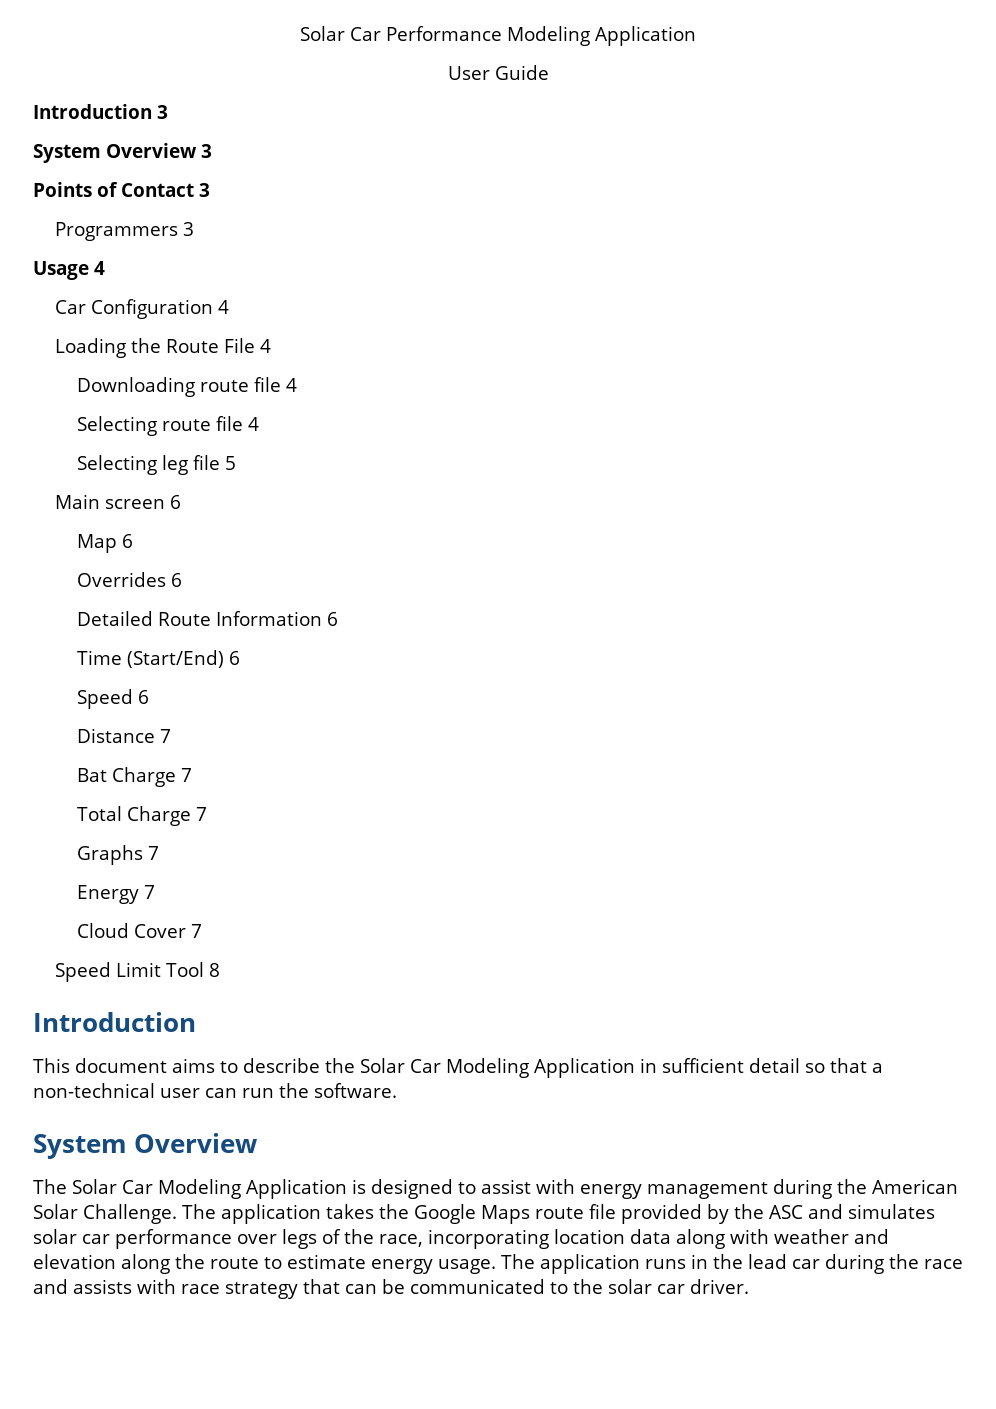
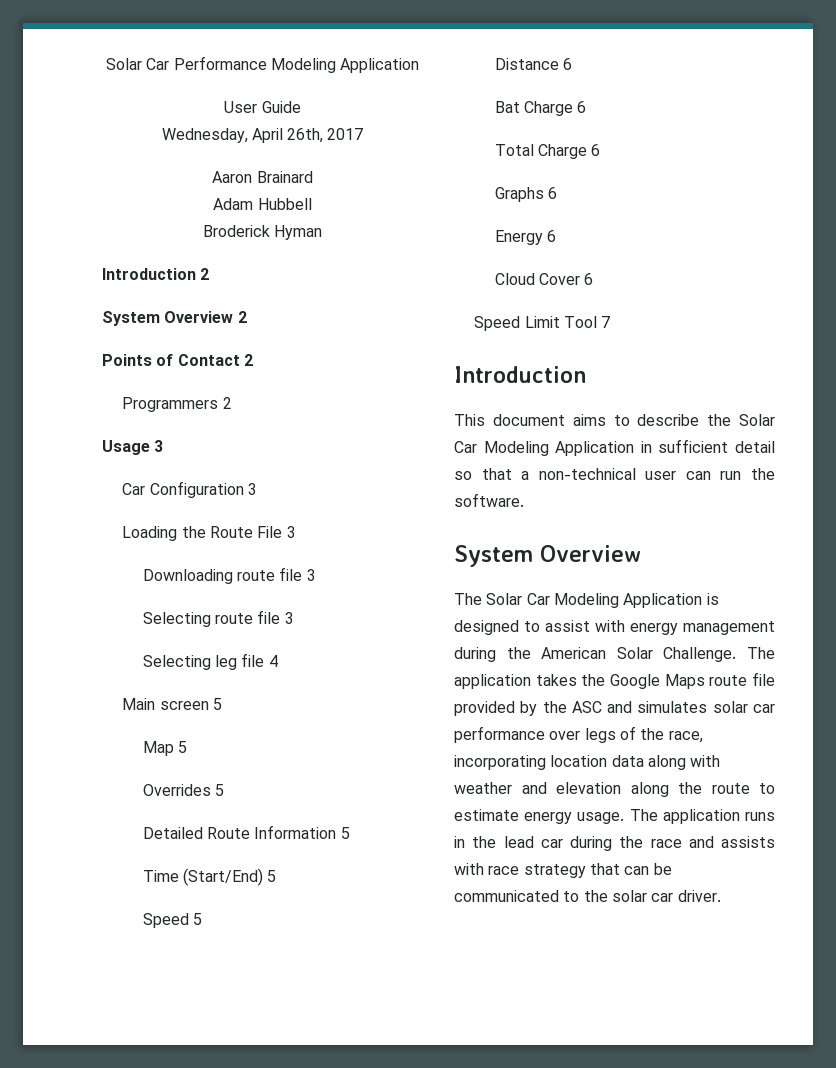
- Introduction 3
- System Overview 3
+ Wednesday, April 26th, 2017
+ Aaron Brainard
+ Adam Hubbell
+ Broderick Hyman
+ Introduction 2
+ System Overview 2
- Points of Contact 3
+ Points of Contact 2
- Programmers 3
+ Programmers 2
- Usage 4
+ Usage 3
- Car Configuration 4
+ Car Configuration 3
- Loading the Route File 4
+ Loading the Route File 3
- Downloading route file 4
+ Downloading route file 3
- Selecting route file 4
+ Selecting route file 3
- Selecting leg file 5
+ Selecting leg file 4
- Main screen 6
+ Main screen 5
- Map 6
+ Map 5
- Overrides 6
+ Overrides 5
- Detailed Route Information 6
+ Detailed Route Information 5
- Time (Start/End) 6
- Speed 6
+ Time (Start/End) 5
+ Speed 5
- Distance 7
+ Distance 6
- Bat Charge 7
+ Bat Charge 6
- Total Charge 7
+ Total Charge 6
- Graphs 7
+ Graphs 6
- Energy 7
+ Energy 6
- Cloud Cover 7
+ Cloud Cover 6
- Speed Limit Tool 8
+ Speed Limit Tool 7

